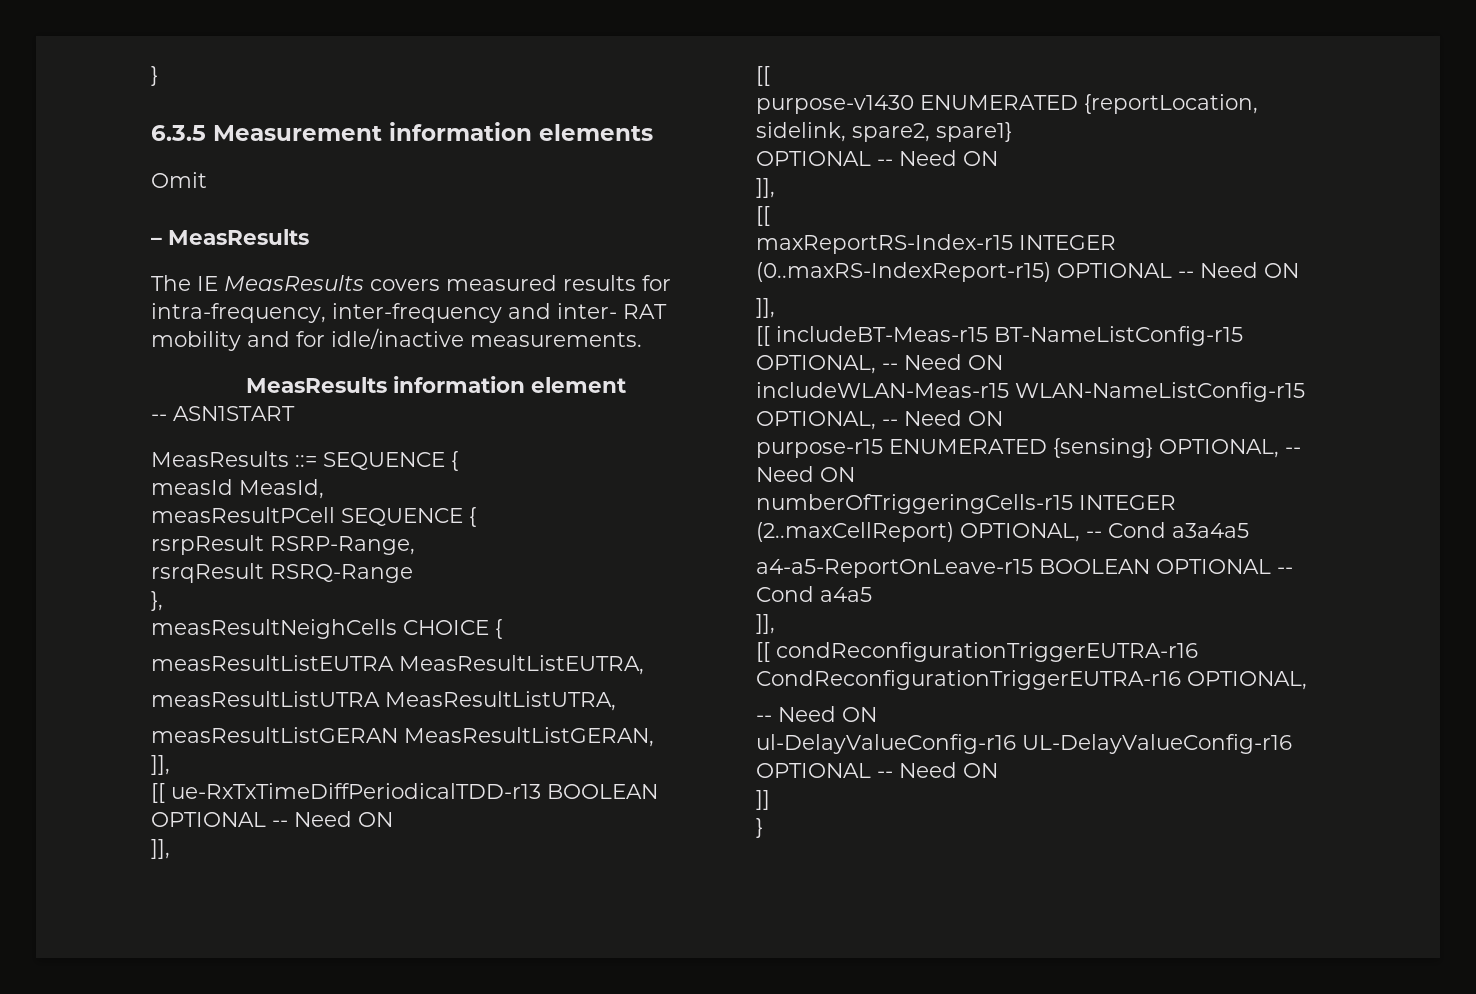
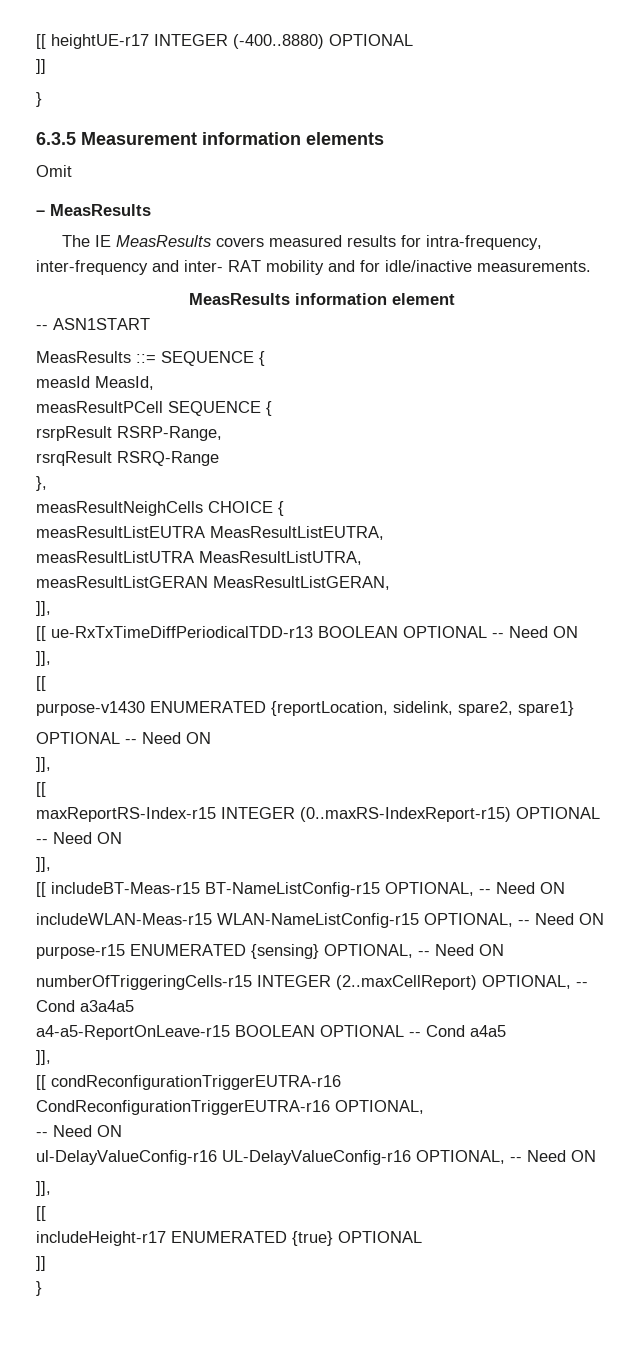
+ [[ heightUE-r17 INTEGER (-400..8880) OPTIONAL
+ ]]
- ul-DelayValueConfig-r16 UL-DelayValueConfig-r16 OPTIONAL -- Need ON
+ ul-DelayValueConfig-r16 UL-DelayValueConfig-r16 OPTIONAL, -- Need ON
+ ]],
+ [[
+ includeHeight-r17 ENUMERATED {true} OPTIONAL

